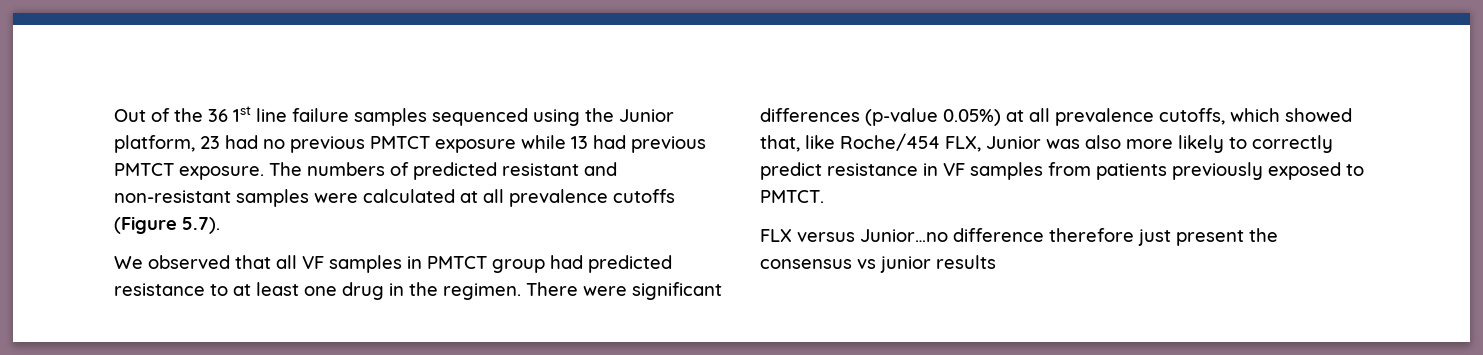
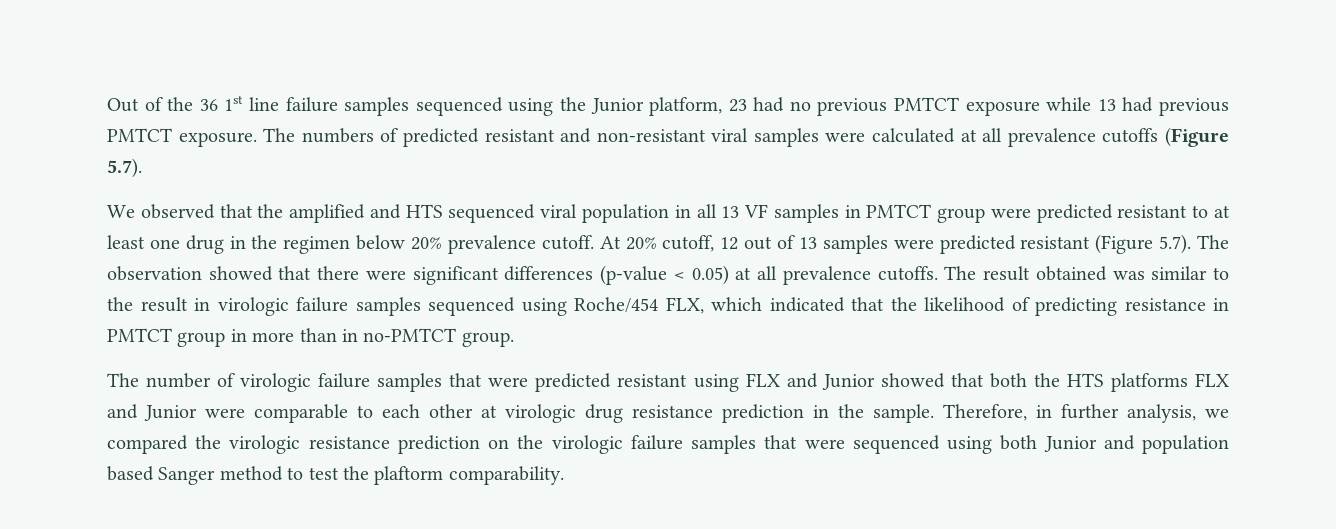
- The numbers of predicted resistant and non-resistant samples were calculated at all prevalence cutoffs (Figure 5.7).
+ The numbers of predicted resistant and non-resistant viral samples were calculated at all prevalence cutoffs (Figure 5.7).
- We observed that all VF samples in PMTCT group had predicted resistance to at least one drug in the regimen. There were significant differences (p-value 0.05%) at all prevalence cutoffs, which showed that, like Roche/454 FLX, Junior was also more likely to correctly predict resistance in VF samples from patients previously exposed to PMTCT.
- FLX versus Junior…no difference therefore just present the consensus vs junior results
+ We observed that the amplified and HTS sequenced viral population in all 13 VF samples in PMTCT group were predicted resistant to at least one drug in the regimen below 20% prevalence cutoff. At 20% cutoff, 12 out of 13 samples were predicted resistant (Figure 5.7). The observation showed that there were significant differences (p-value < 0.05) at all prevalence cutoffs. The result obtained was similar to the result in virologic failure samples sequenced using Roche/454 FLX, which indicated that the likelihood of predicting resistance in PMTCT group in more than in no-PMTCT group.
+ The number of virologic failure samples that were predicted resistant using FLX and Junior showed that both the HTS platforms FLX and Junior were comparable to each other at virologic drug resistance prediction in the sample. Therefore, in further analysis, we compared the virologic resistance prediction on the virologic failure samples that were sequenced using both Junior and population based Sanger method to test the plaftorm comparability.

